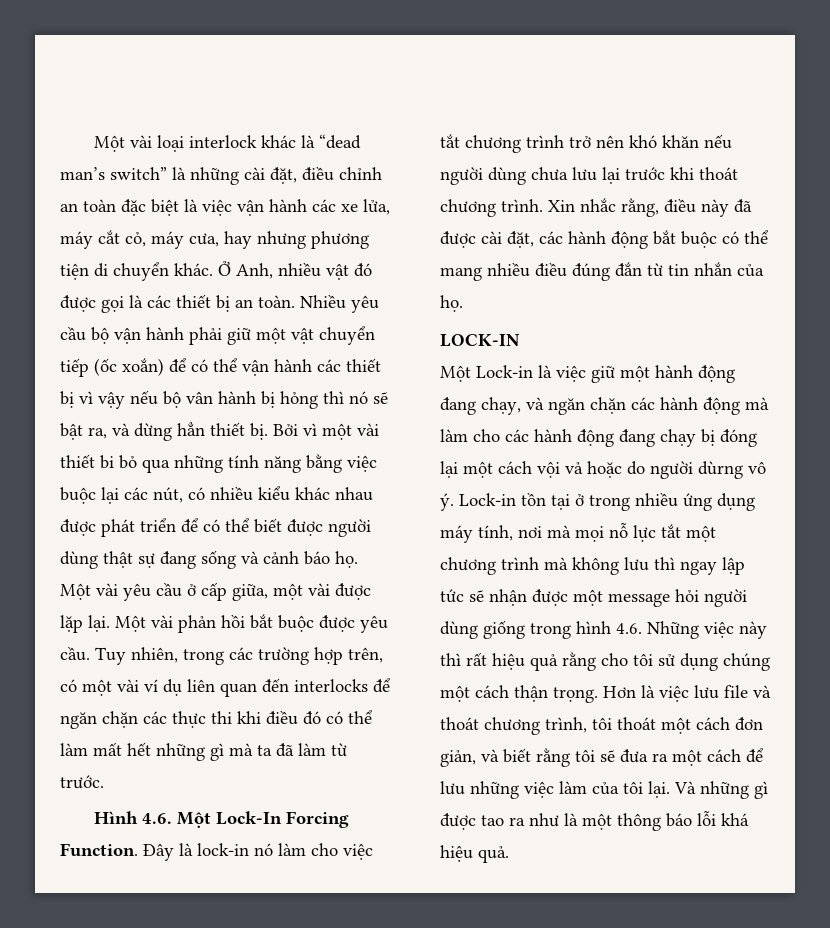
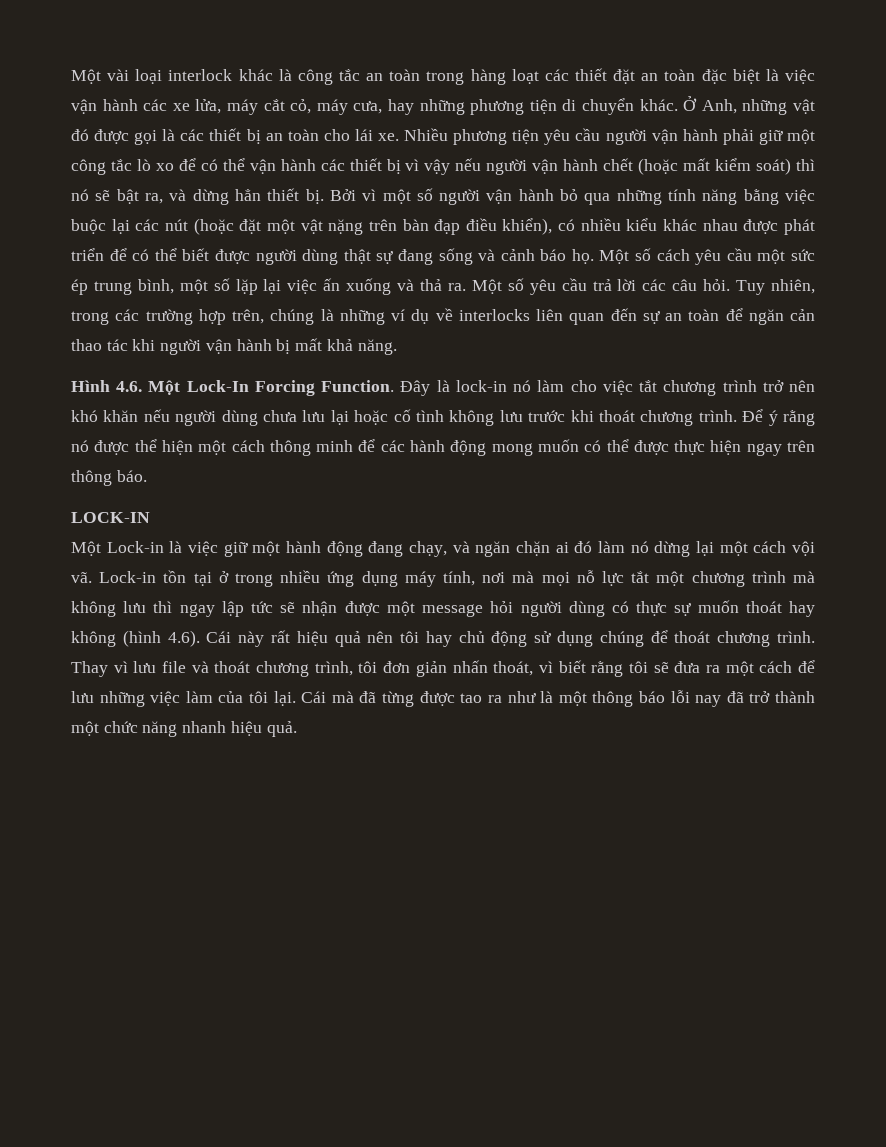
- Một vài loại interlock khác là “dead man’s switch” là những cài đặt, điều chỉnh an toàn đặc biệt là việc vận hành các xe lửa, máy cắt cỏ, máy cưa, hay nhưng phương tiện di chuyển khác.
+ Một vài loại interlock khác là công tắc an toàn trong hàng loạt các thiết đặt an toàn đặc biệt là việc vận hành các xe lửa, máy cắt cỏ, máy cưa, hay những phương tiện di chuyển khác.
- Ở Anh, nhiều vật đó được gọi là các thiết bị an toàn. Nhiều yêu cầu bộ vận hành phải giữ một vật chuyển tiếp (ốc xoắn) để có thể vận hành các thiết bị vì vậy nếu bộ vân hành bị hỏng thì nó sẽ bật ra, và dừng hẳn thiết bị.
+ Ở Anh, những vật đó được gọi là các thiết bị an toàn cho lái xe. Nhiều phương tiện yêu cầu người vận hành phải giữ một công tắc lò xo để có thể vận hành các thiết bị vì vậy nếu người vận hành chết (hoặc mất kiểm soát) thì nó sẽ bật ra, và dừng hẳn thiết bị.
- Bởi vì một vài thiết bi bỏ qua những tính năng bằng việc buộc lại các nút, có nhiều kiểu khác nhau được phát triển để có thể biết được người dùng thật sự đang sống và cảnh báo họ.
+ Bởi vì một số người vận hành bỏ qua những tính năng bằng việc buộc lại các nút (hoặc đặt một vật nặng trên bàn đạp điều khiển), có nhiều kiểu khác nhau được phát triển để có thể biết được người dùng thật sự đang sống và cảnh báo họ.
- Một vài yêu cầu ở cấp giữa, một vài được lặp lại. Một vài phản hồi bắt buộc được yêu cầu.
+ Một số cách yêu cầu một sức ép trung bình, một số lặp lại việc ấn xuống và thả ra. Một số yêu cầu trả lời các câu hỏi.
- Tuy nhiên, trong các trường hợp trên, có một vài ví dụ liên quan đến interlocks để ngăn chặn các thực thi khi điều đó có thể làm mất hết những gì mà ta đã làm từ trước.
+ Tuy nhiên, trong các trường hợp trên, chúng là những ví dụ về interlocks liên quan đến sự an toàn để ngăn cản thao tác khi người vận hành bị mất khả năng.
- Đây là lock-in nó làm cho việc tắt chương trình trở nên khó khăn nếu người dùng chưa lưu lại trước khi thoát chương trình.
+ Đây là lock-in nó làm cho việc tắt chương trình trở nên khó khăn nếu người dùng chưa lưu lại hoặc cố tình không lưu trước khi thoát chương trình.
- Xin nhắc rằng, điều này đã được cài đặt, các hành động bắt buộc có thể mang nhiều điều đúng đắn từ tin nhắn của họ.
+ Để ý rằng nó được thể hiện một cách thông minh để các hành động mong muốn có thể được thực hiện ngay trên thông báo.
- Một Lock-in là việc giữ một hành động đang chạy, và ngăn chặn các hành động mà làm cho các hành động đang chạy bị đóng lại một cách vội vả hoặc do người dùrng vô ý.
+ Một Lock-in là việc giữ một hành động đang chạy, và ngăn chặn ai đó làm nó dừng lại một cách vội vã.
- Lock-in tồn tại ở trong nhiều ứng dụng máy tính, nơi mà mọi nỗ lực tắt một chương trình mà không lưu thì ngay lập tức sẽ nhận được một message hỏi người dùng giống trong hình 4.6. Những việc này thì rất hiệu quả rằng cho tôi sử dụng chúng một cách thận trọng. Hơn là việc lưu file và thoát chương trình, tôi thoát một cách đơn giản, và biết rằng tôi sẽ đưa ra một cách để lưu những việc làm của tôi lại.
+ Lock-in tồn tại ở trong nhiều ứng dụng máy tính, nơi mà mọi nỗ lực tắt một chương trình mà không lưu thì ngay lập tức sẽ nhận được một message hỏi người dùng có thực sự muốn thoát hay không (hình 4.6). Cái này rất hiệu quả nên tôi hay chủ động sử dụng chúng để thoát chương trình. Thay vì lưu file và thoát chương trình, tôi đơn giản nhấn thoát, vì biết rằng tôi sẽ đưa ra một cách để lưu những việc làm của tôi lại.
- Và những gì được tao ra như là một thông báo lỗi khá hiệu quả.
+ Cái mà đã từng được tao ra như là một thông báo lỗi nay đã trở thành một chức năng nhanh hiệu quả.

